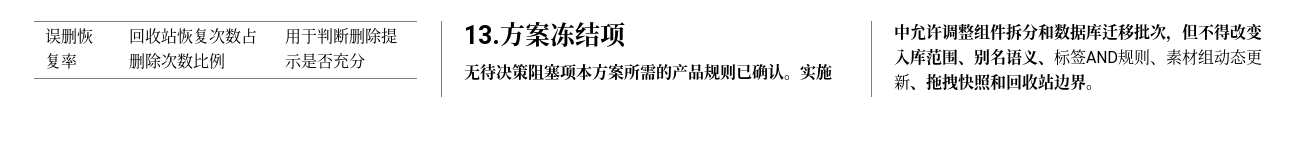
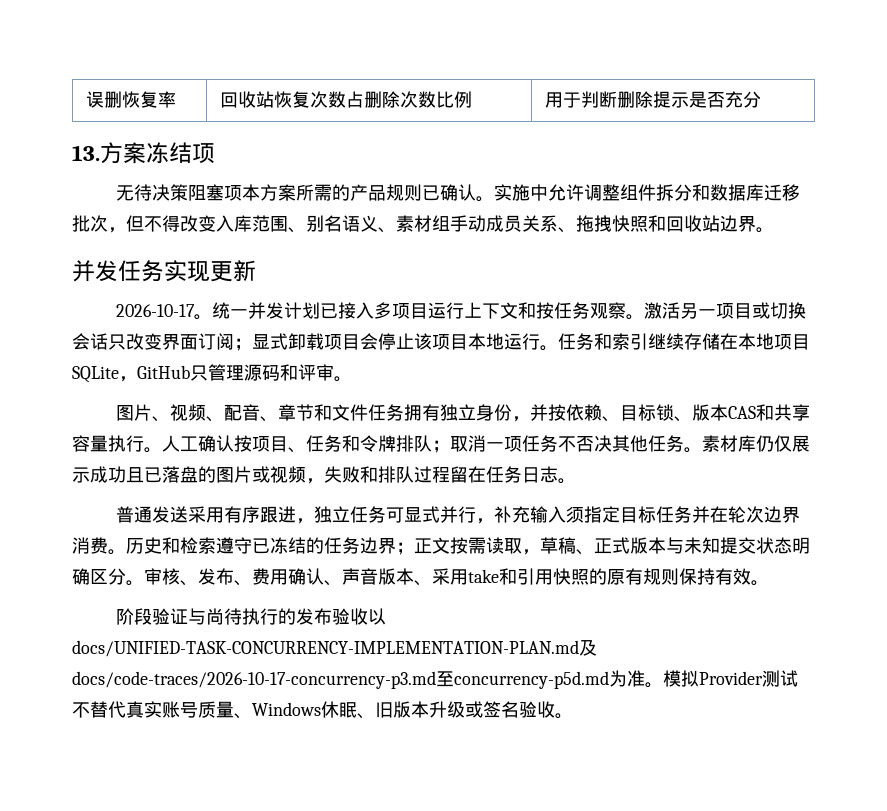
- 实施中允许调整组件拆分和数据库迁移批次，但不得改变入库范围、别名语义、标签AND规则、素材组动态更新、拖拽快照和回收站边界。
+ 实施中允许调整组件拆分和数据库迁移批次，但不得改变入库范围、别名语义、素材组手动成员关系、拖拽快照和回收站边界。
+ 并发任务实现更新
+ 2026-10-17。统一并发计划已接入多项目运行上下文和按任务观察。激活另一项目或切换会话只改变界面订阅；显式卸载项目会停止该项目本地运行。任务和索引继续存储在本地项目SQLite，GitHub只管理源码和评审。
+ 图片、视频、配音、章节和文件任务拥有独立身份，并按依赖、目标锁、版本CAS和共享容量执行。人工确认按项目、任务和令牌排队；取消一项任务不否决其他任务。素材库仍仅展示成功且已落盘的图片或视频，失败和排队过程留在任务日志。
+ 普通发送采用有序跟进，独立任务可显式并行，补充输入须指定目标任务并在轮次边界消费。历史和检索遵守已冻结的任务边界；正文按需读取，草稿、正式版本与未知提交状态明确区分。审核、发布、费用确认、声音版本、采用take和引用快照的原有规则保持有效。
+ 阶段验证与尚待执行的发布验收以docs/UNIFIED-TASK-CONCURRENCY-IMPLEMENTATION-PLAN.md及docs/code-traces/2026-10-17-concurrency-p3.md至concurrency-p5d.md为准。模拟Provider测试不替代真实账号质量、Windows休眠、旧版本升级或签名验收。

